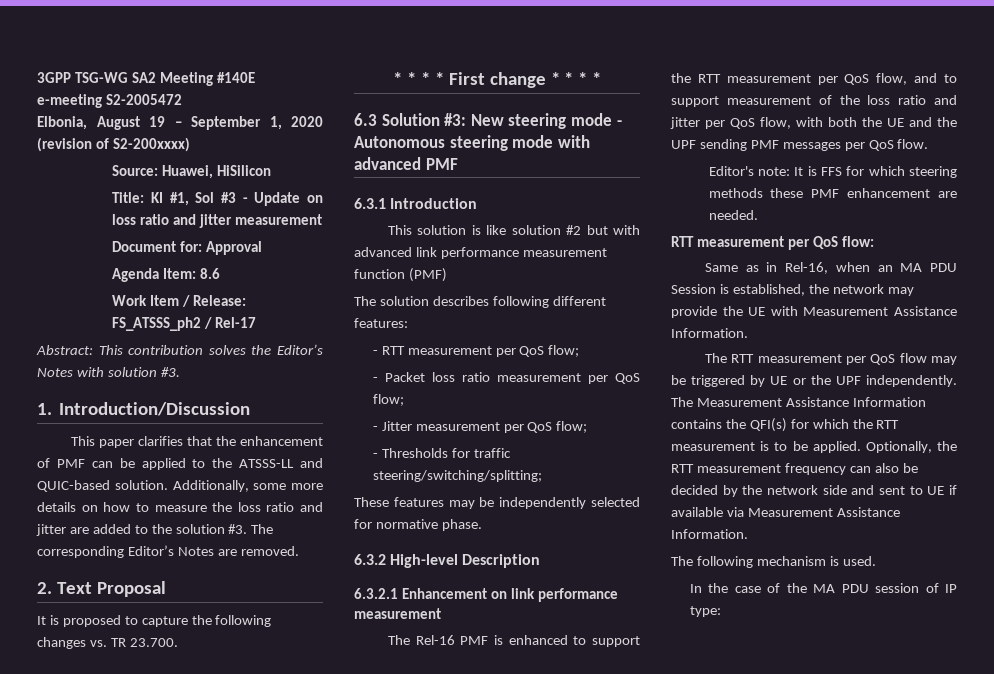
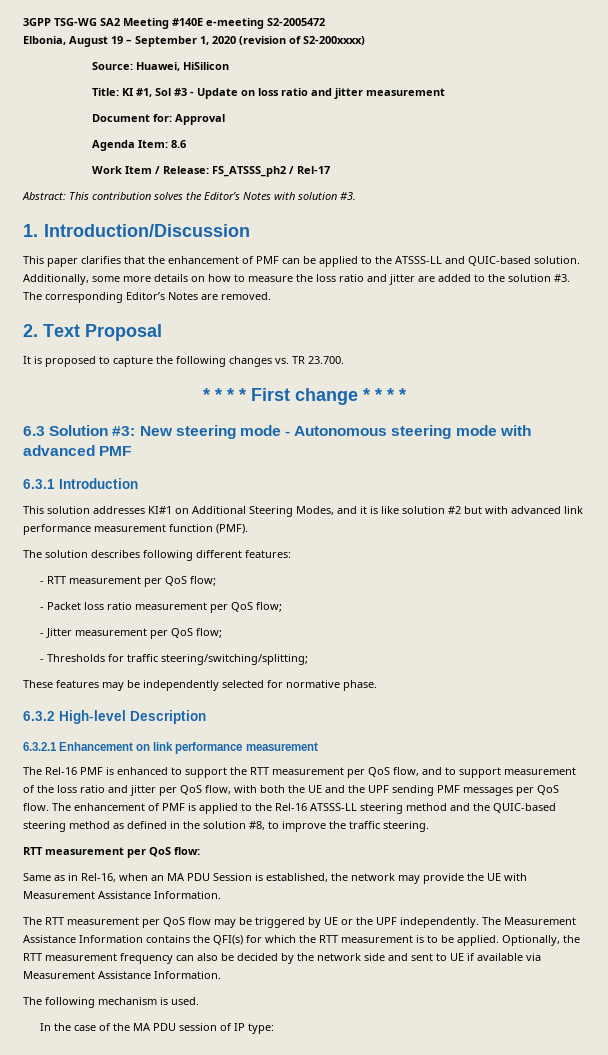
- This solution is like solution #2 but with advanced link performance measurement function (PMF)
+ This solution addresses KI#1 on Additional Steering Modes, and it is like solution #2 but with advanced link performance measurement function (PMF).
- The Rel-16 PMF is enhanced to support the RTT measurement per QoS flow, and to support measurement of the loss ratio and jitter per QoS flow, with both the UE and the UPF sending PMF messages per QoS flow.
- Editor's note: It is FFS for which steering methods these PMF enhancement are needed.
+ The Rel-16 PMF is enhanced to support the RTT measurement per QoS flow, and to support measurement of the loss ratio and jitter per QoS flow, with both the UE and the UPF sending PMF messages per QoS flow. The enhancement of PMF is applied to the Rel-16 ATSSS-LL steering method and the QUIC-based steering method as defined in the solution #8, to improve the traffic steering.

